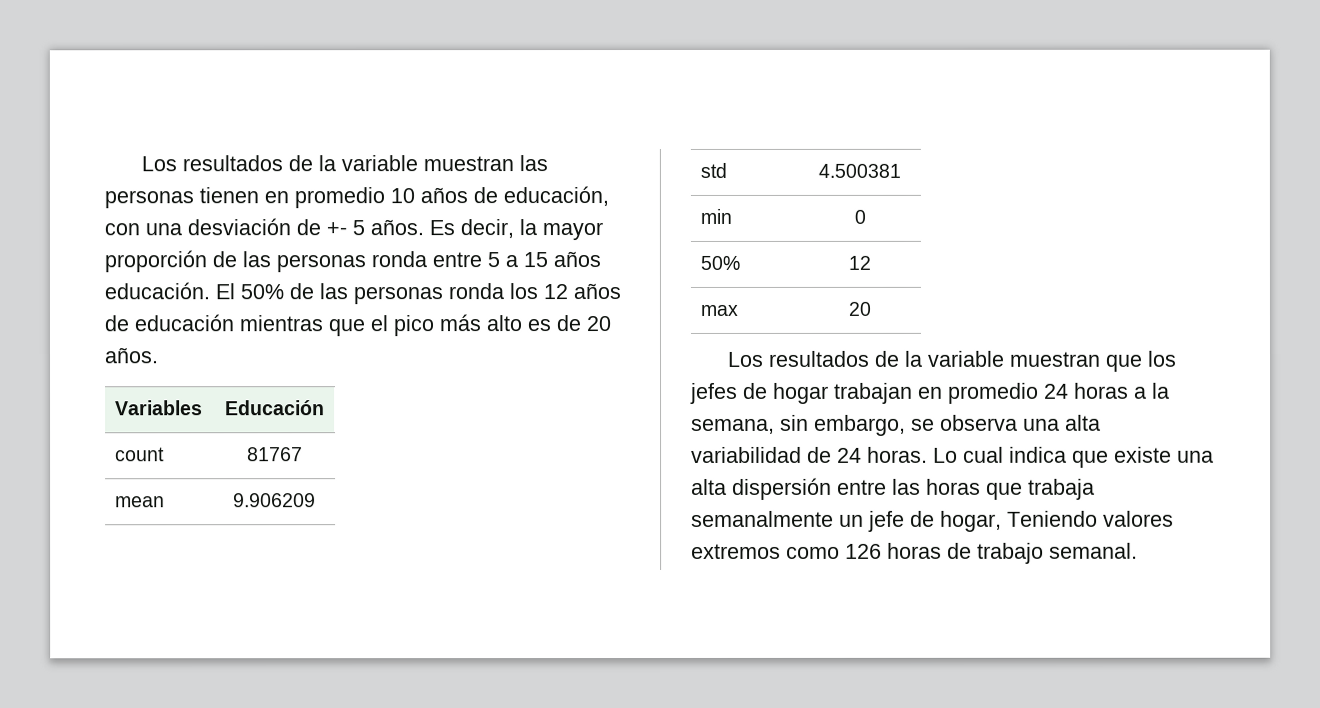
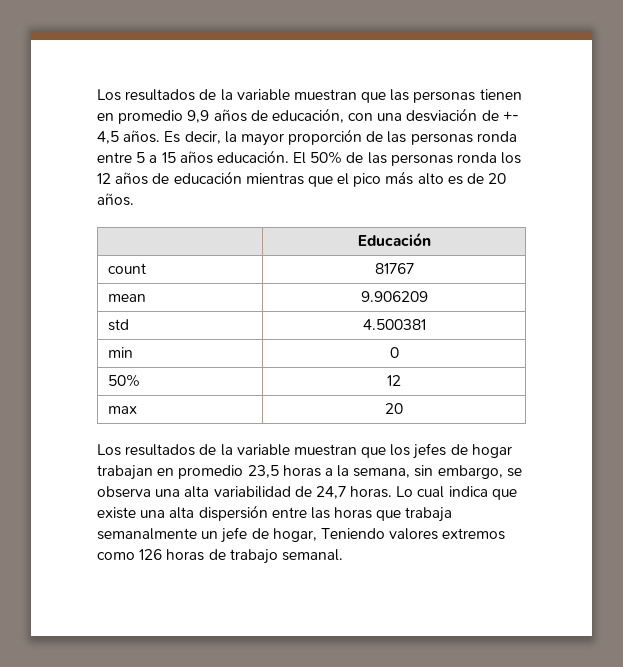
- Los resultados de la variable muestran las personas tienen en promedio 10 años de educación, con una desviación de +- 5 años.
+ Los resultados de la variable muestran que las personas tienen en promedio 9,9 años de educación, con una desviación de +- 4,5 años.
- Variables | Educación
+ | Educación
- Los resultados de la variable muestran que los jefes de hogar trabajan en promedio 24 horas a la semana, sin embargo, se observa una alta variabilidad de 24 horas.
+ Los resultados de la variable muestran que los jefes de hogar trabajan en promedio 23,5 horas a la semana, sin embargo, se observa una alta variabilidad de 24,7 horas.

